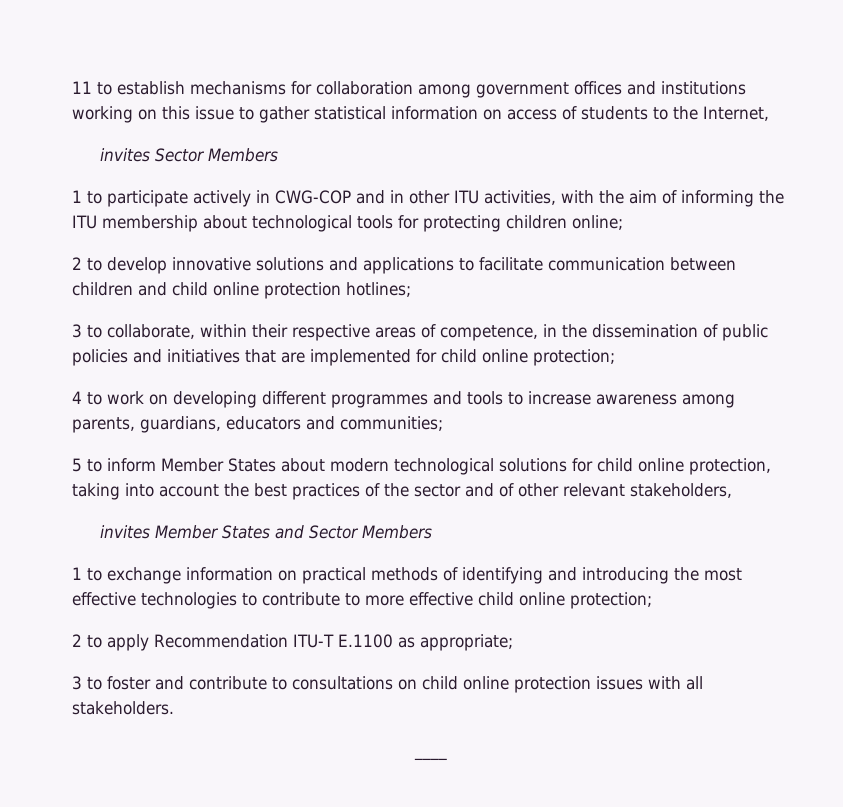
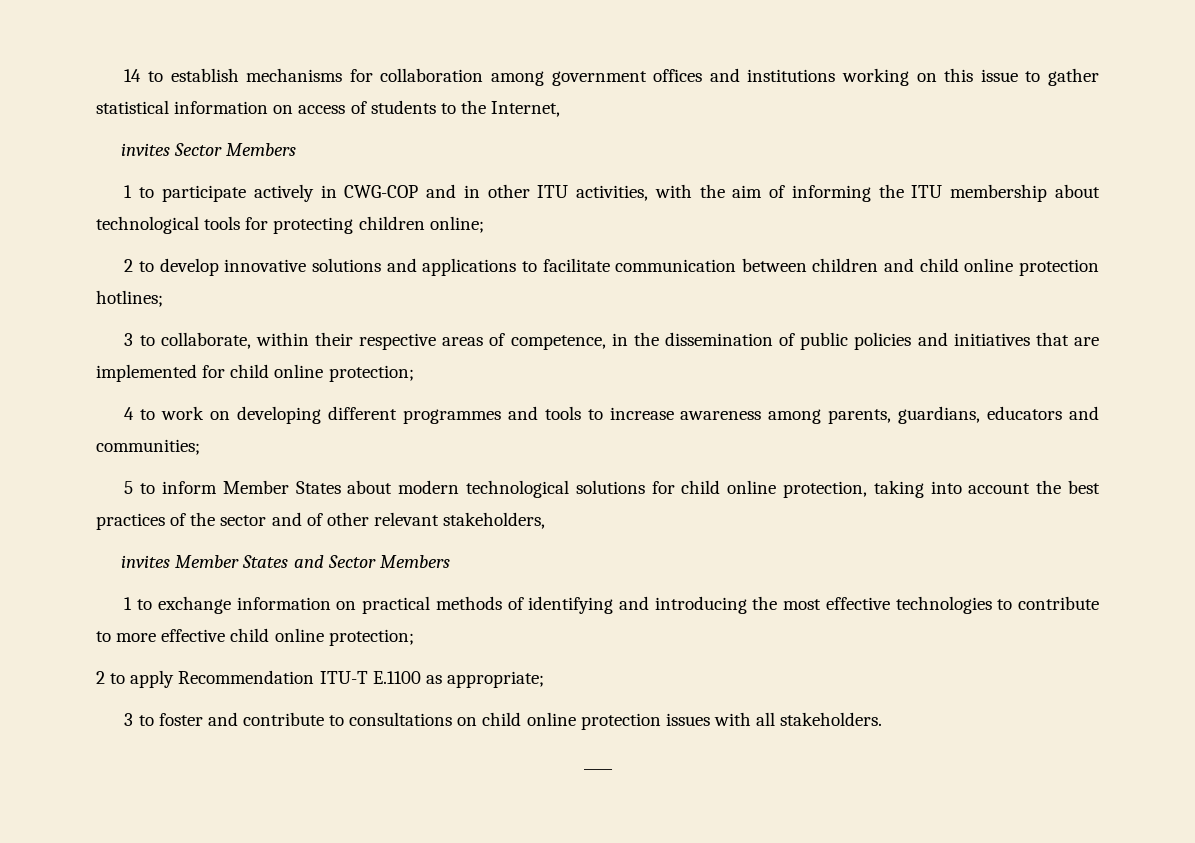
- 11 to establish mechanisms for collaboration among government offices and institutions working on this issue to gather statistical information on access of students to the Internet,
+ 14 to establish mechanisms for collaboration among government offices and institutions working on this issue to gather statistical information on access of students to the Internet,

